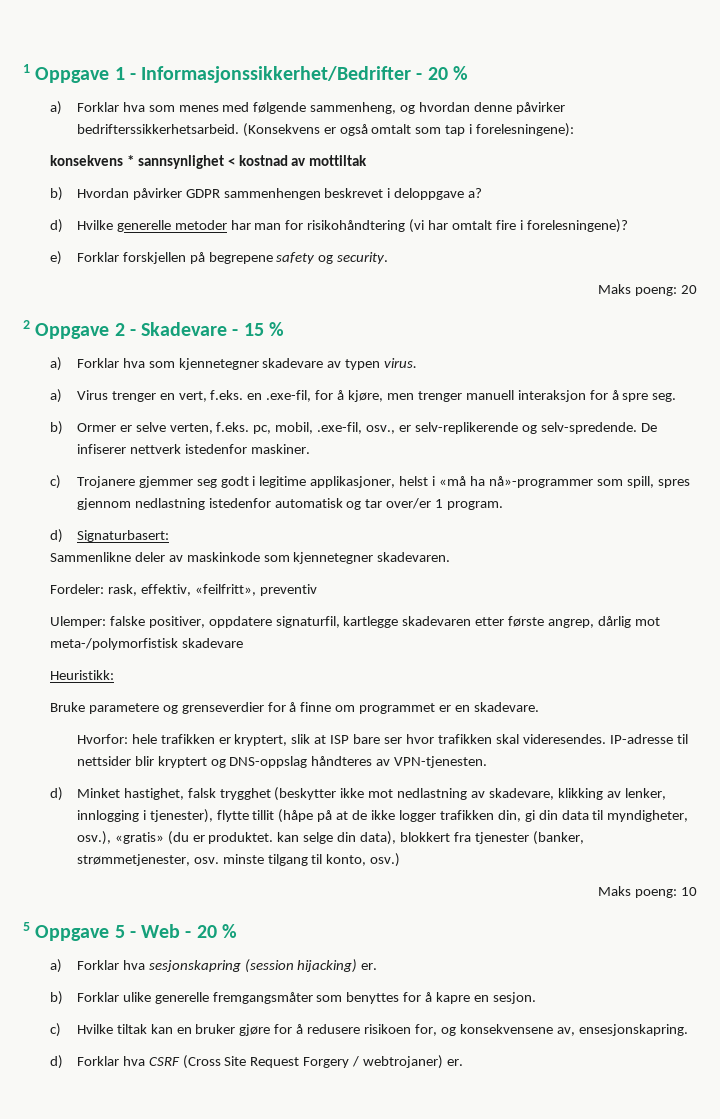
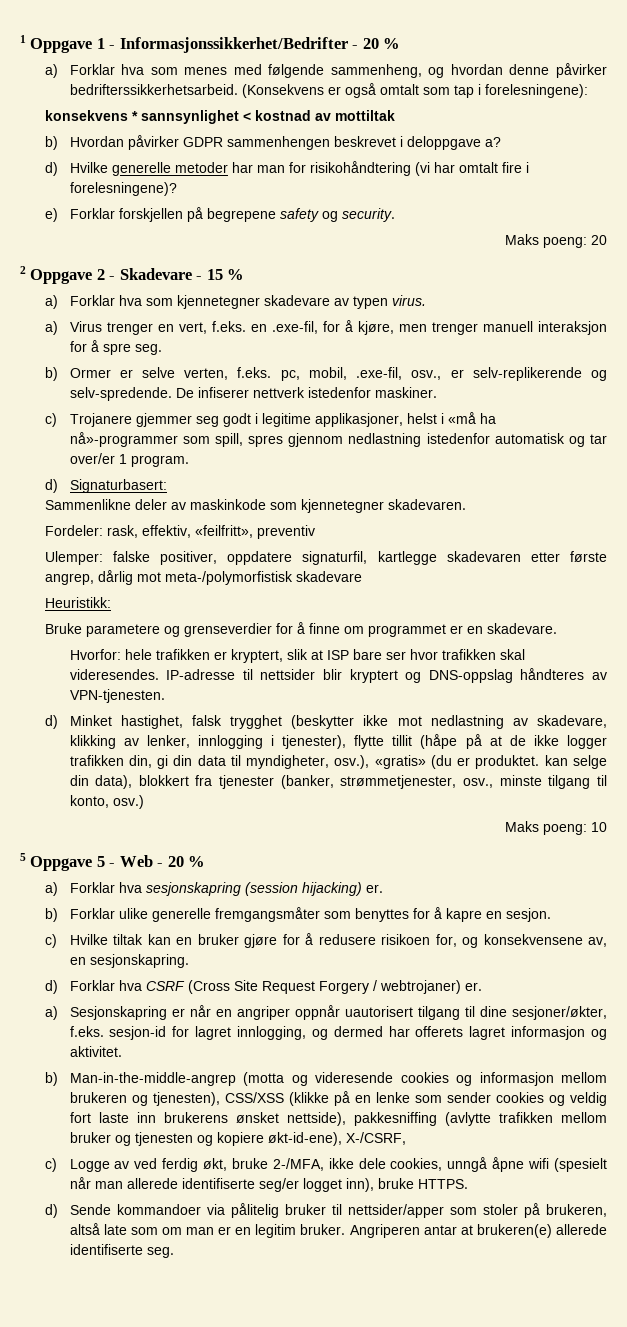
- d) Minket hastighet, falsk trygghet (beskytter ikke mot nedlastning av skadevare, klikking av lenker, innlogging i tjenester), flytte tillit (håpe på at de ikke logger trafikken din, gi din data til myndigheter, osv.), «gratis» (du er produktet. kan selge din data), blokkert fra tjenester (banker, strømmetjenester, osv. minste tilgang til konto, osv.)
+ d) Minket hastighet, falsk trygghet (beskytter ikke mot nedlastning av skadevare, klikking av lenker, innlogging i tjenester), flytte tillit (håpe på at de ikke logger trafikken din, gi din data til myndigheter, osv.), «gratis» (du er produktet. kan selge din data), blokkert fra tjenester (banker, strømmetjenester, osv., minste tilgang til konto, osv.)
- c) Hvilke tiltak kan en bruker gjøre for å redusere risikoen for, og konsekvensene av, ensesjonskapring.
+ c) Hvilke tiltak kan en bruker gjøre for å redusere risikoen for, og konsekvensene av, en sesjonskapring.
+ a) Sesjonskapring er når en angriper oppnår uautorisert tilgang til dine sesjoner/økter, f.eks. sesjon-id for lagret innlogging, og dermed har offerets lagret informasjon og aktivitet.
+ b) Man-in-the-middle-angrep (motta og videresende cookies og informasjon mellom brukeren og tjenesten), CSS/XSS (klikke på en lenke som sender cookies og veldig fort laste inn brukerens ønsket nettside), pakkesniffing (avlytte trafikken mellom bruker og tjenesten og kopiere økt-id-ene), X-/CSRF,
+ c) Logge av ved ferdig økt, bruke 2-/MFA, ikke dele cookies, unngå åpne wifi (spesielt når man allerede identifiserte seg/er logget inn), bruke HTTPS.
+ d) Sende kommandoer via pålitelig bruker til nettsider/apper som stoler på brukeren, altså late som om man er en legitim bruker. Angriperen antar at brukeren(e) allerede identifiserte seg.

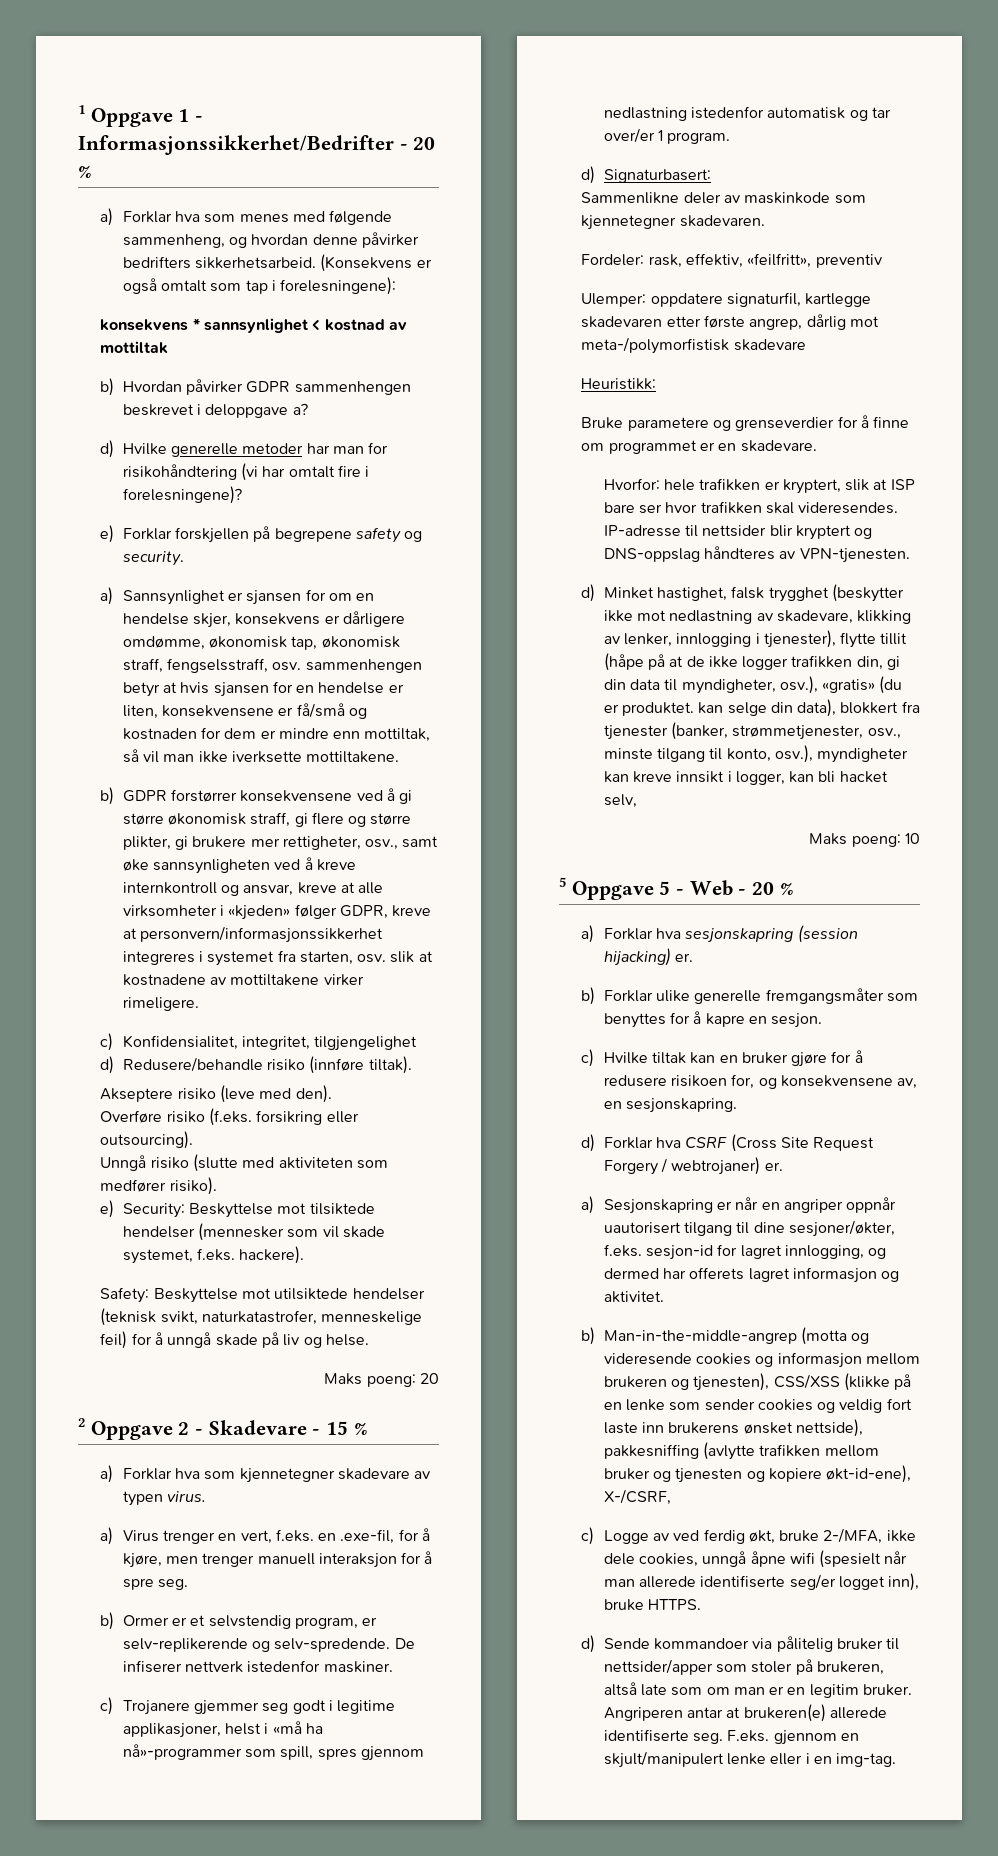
- a) Forklar hva som menes med følgende sammenheng, og hvordan denne påvirker bedrifterssikkerhetsarbeid.
+ a) Forklar hva som menes med følgende sammenheng, og hvordan denne påvirker bedrifters sikkerhetsarbeid.
+ a) Sannsynlighet er sjansen for om en hendelse skjer, konsekvens er dårligere omdømme, økonomisk tap, økonomisk straff, fengselsstraff, osv. sammenhengen betyr at hvis sjansen for en hendelse er liten, konsekvensene er få/små og kostnaden for dem er mindre enn mottiltak, så vil man ikke iverksette mottiltakene.
+ b) GDPR forstørrer konsekvensene ved å gi større økonomisk straff, gi flere og større plikter, gi brukere mer rettigheter, osv., samt øke sannsynligheten ved å kreve internkontroll og ansvar, kreve at alle virksomheter i «kjeden» følger GDPR, kreve at personvern/informasjonssikkerhet integreres i systemet fra starten, osv. slik at kostnadene av mottiltakene virker rimeligere.
+ c) Konfidensialitet, integritet, tilgjengelighet
+ d) Redusere/behandle risiko (innføre tiltak).
+ Akseptere risiko (leve med den).
+ Overføre risiko (f.eks. forsikring eller outsourcing).
+ Unngå risiko (slutte med aktiviteten som medfører risiko).
+ e) Security: Beskyttelse mot tilsiktede hendelser (mennesker som vil skade systemet, f.eks. hackere).
+ Safety: Beskyttelse mot utilsiktede hendelser (teknisk svikt, naturkatastrofer, menneskelige feil) for å unngå skade på liv og helse.
- b) Ormer er selve verten, f.eks. pc, mobil, .exe-fil, osv., er selv-replikerende og selv-spredende.
+ b) Ormer er et selvstendig program, er selv-replikerende og selv-spredende.
- Ulemper: falske positiver, oppdatere signaturfil, kartlegge skadevaren etter første angrep, dårlig mot meta-/polymorfistisk skadevare
+ Ulemper: oppdatere signaturfil, kartlegge skadevaren etter første angrep, dårlig mot meta-/polymorfistisk skadevare
- d) Minket hastighet, falsk trygghet (beskytter ikke mot nedlastning av skadevare, klikking av lenker, innlogging i tjenester), flytte tillit (håpe på at de ikke logger trafikken din, gi din data til myndigheter, osv.), «gratis» (du er produktet. kan selge din data), blokkert fra tjenester (banker, strømmetjenester, osv., minste tilgang til konto, osv.)
+ d) Minket hastighet, falsk trygghet (beskytter ikke mot nedlastning av skadevare, klikking av lenker, innlogging i tjenester), flytte tillit (håpe på at de ikke logger trafikken din, gi din data til myndigheter, osv.), «gratis» (du er produktet. kan selge din data), blokkert fra tjenester (banker, strømmetjenester, osv., minste tilgang til konto, osv.), myndigheter kan kreve innsikt i logger, kan bli hacket selv,
+ F.eks. gjennom en skjult/manipulert lenke eller i en img-tag.

